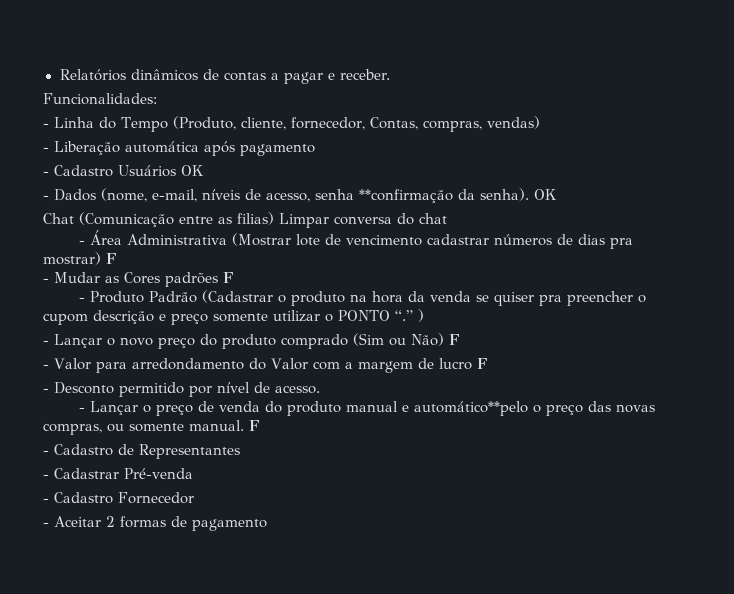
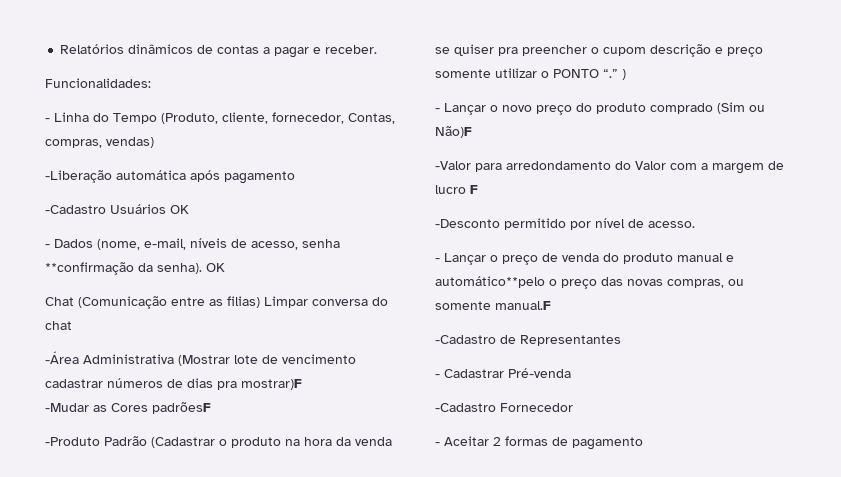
- - Liberação automática após pagamento
+ -Liberação automática após pagamento
- - Cadastro Usuários OK
+ -Cadastro Usuários OK
- - Área Administrativa (Mostrar lote de vencimento cadastrar números de dias pra mostrar) F
- - Mudar as Cores padrões F
- - Produto Padrão (Cadastrar o produto na hora da venda se quiser pra preencher o cupom descrição e preço somente utilizar o PONTO “.” )
+ -Área Administrativa (Mostrar lote de vencimento cadastrar números de dias pra mostrar)F
+ -Mudar as Cores padrõesF
+ -Produto Padrão (Cadastrar o produto na hora da venda se quiser pra preencher o cupom descrição e preço somente utilizar o PONTO “.” )
- - Lançar o novo preço do produto comprado (Sim ou Não) F
- - Valor para arredondamento do Valor com a margem de lucro F
+ - Lançar o novo preço do produto comprado (Sim ou Não)F
+ -Valor para arredondamento do Valor com a margem de lucro F
- - Desconto permitido por nível de acesso.
+ -Desconto permitido por nível de acesso.
- - Lançar o preço de venda do produto manual e automático**pelo o preço das novas compras, ou somente manual. F
- - Cadastro de Representantes
+ - Lançar o preço de venda do produto manual e automático**pelo o preço das novas compras, ou somente manual.F
+ -Cadastro de Representantes
- - Cadastro Fornecedor
+ -Cadastro Fornecedor

